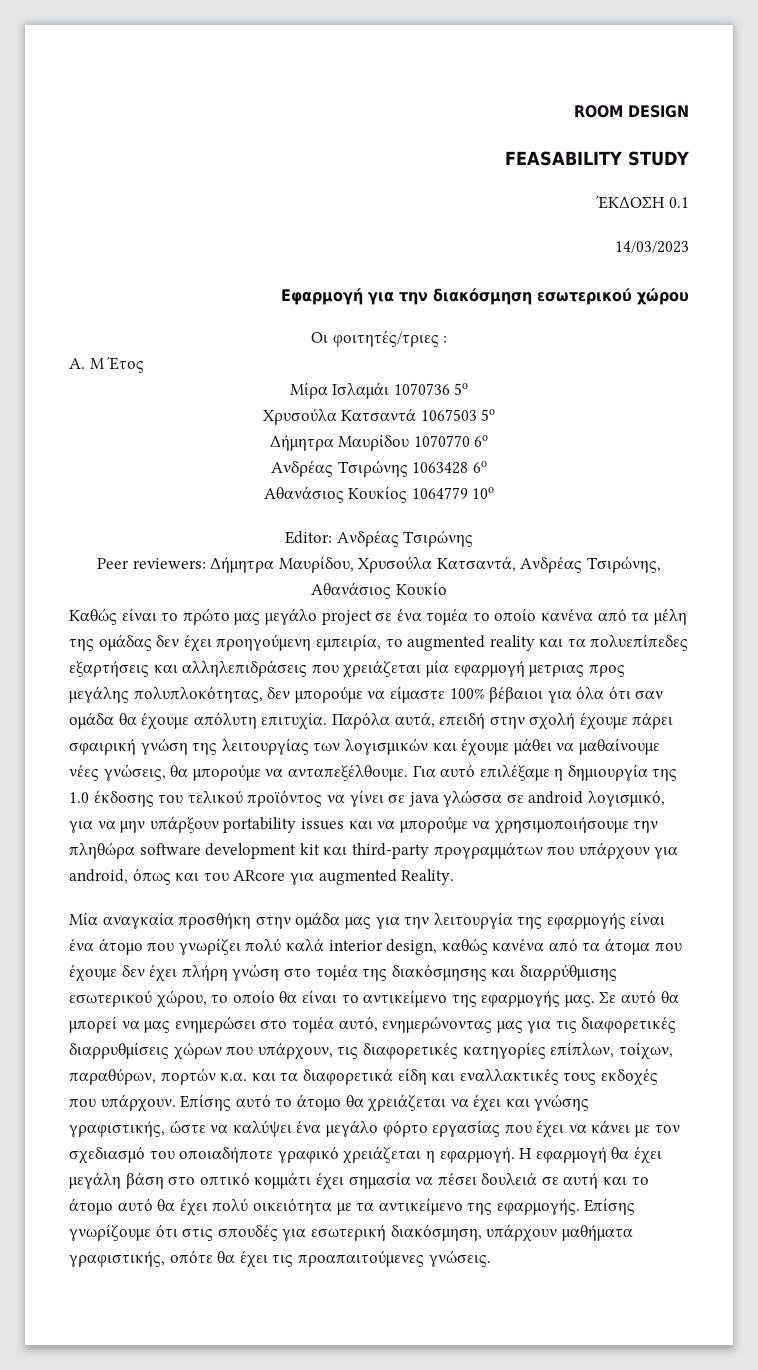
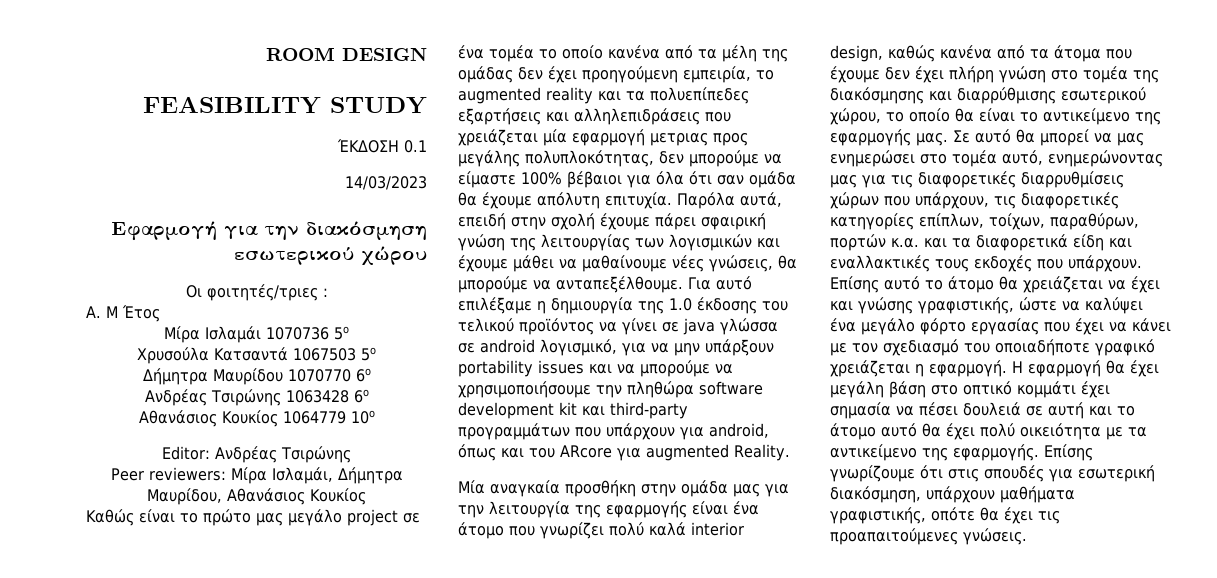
- FEASABILITY STUDY
+ FEASIBILITY STUDY
- Peer reviewers: Δήμητρα Μαυρίδου, Χρυσούλα Κατσαντά, Ανδρέας Τσιρώνης, Αθανάσιος Κουκίο
+ Peer reviewers: Μίρα Ισλαμάι, Δήμητρα Μαυρίδου, Αθανάσιος Κουκίος

